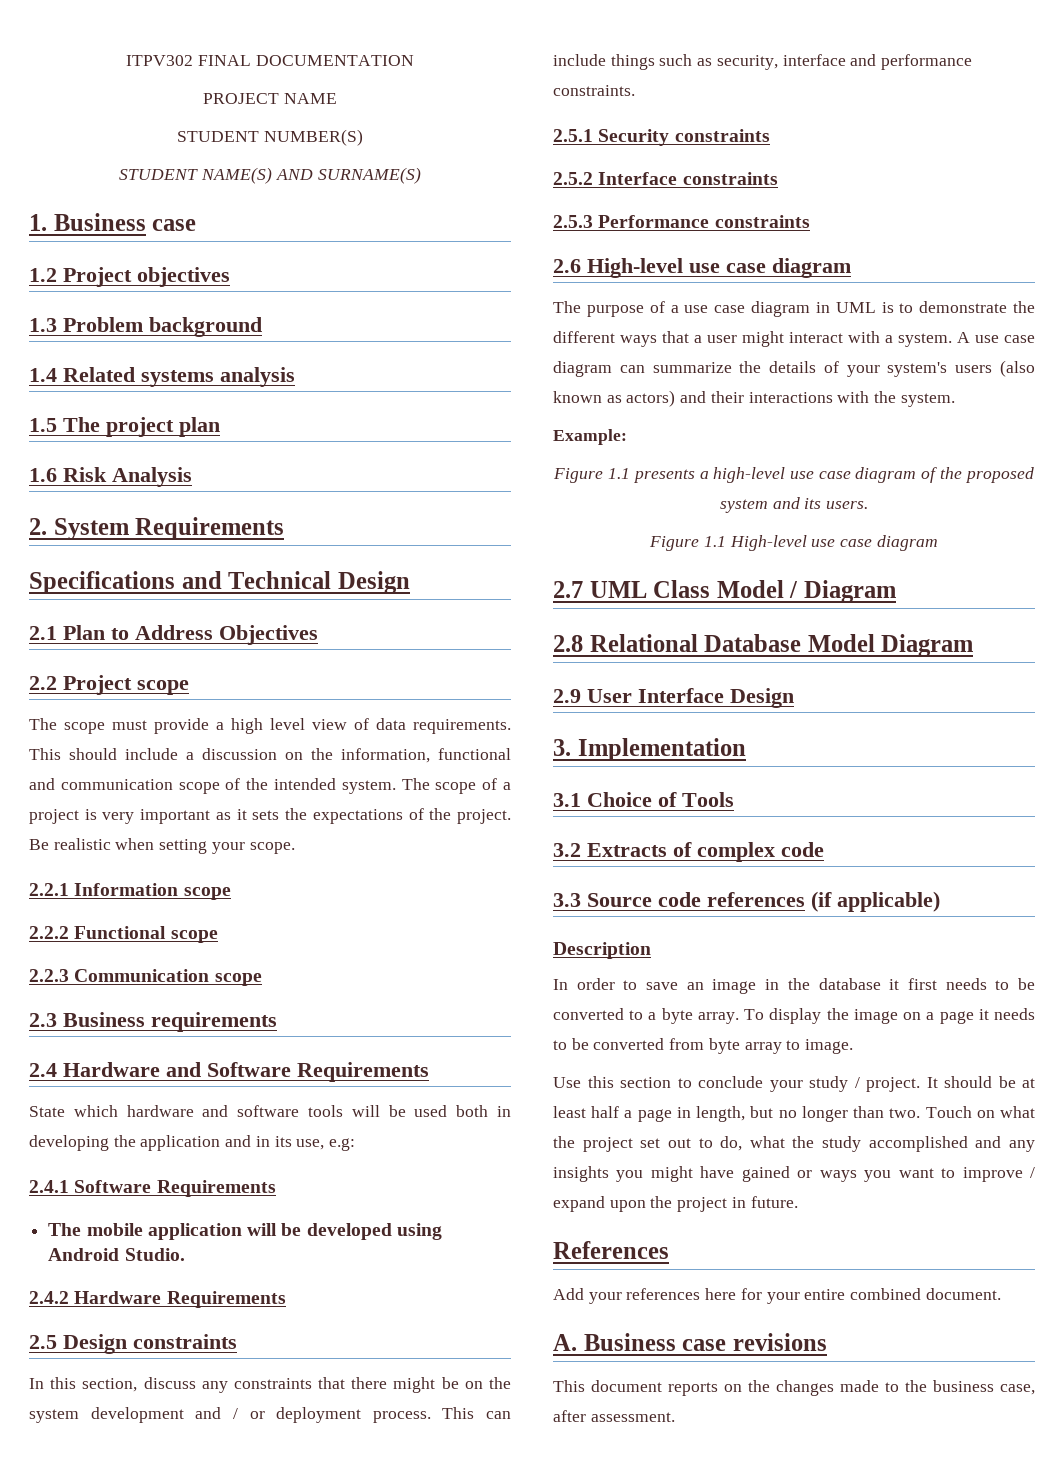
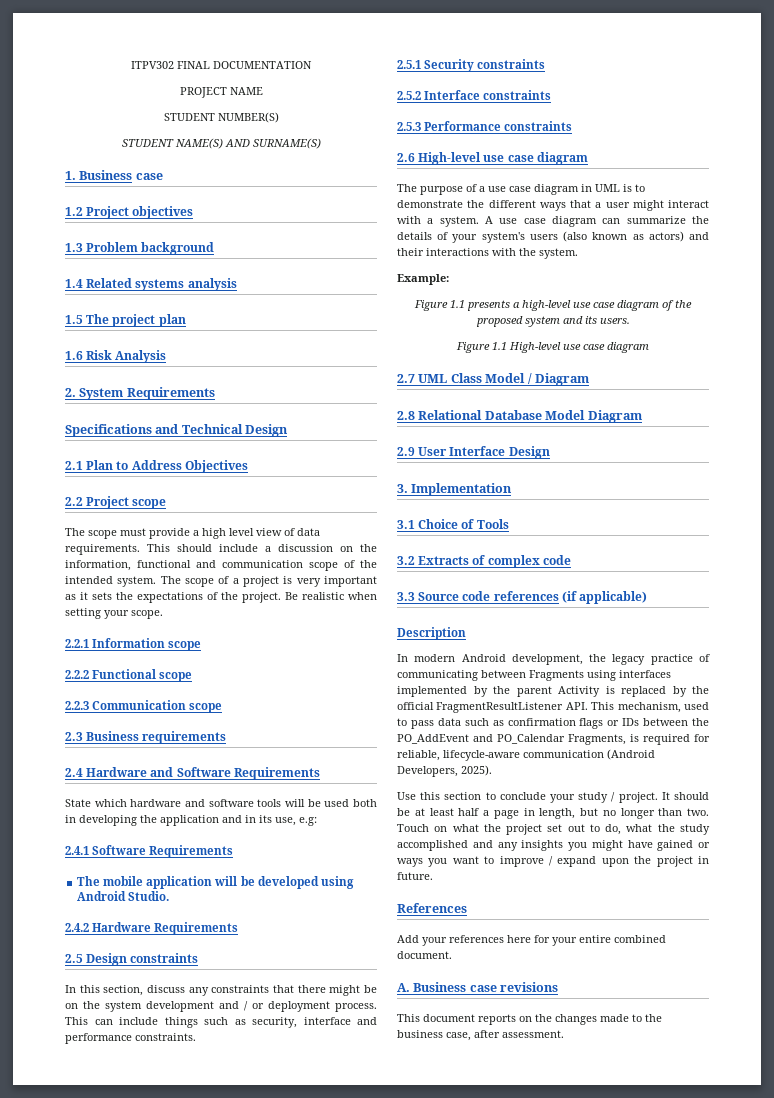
- In order to save an image in the database it first needs to be converted to a byte array. To display the image on a page it needs to be converted from byte array to image.
+ In modern Android development, the legacy practice of communicating between Fragments using interfaces implemented by the parent Activity is replaced by the official FragmentResultListener API. This mechanism, used to pass data such as confirmation flags or IDs between the PO_AddEvent and PO_Calendar Fragments, is required for reliable, lifecycle-aware communication (Android Developers, 2025).

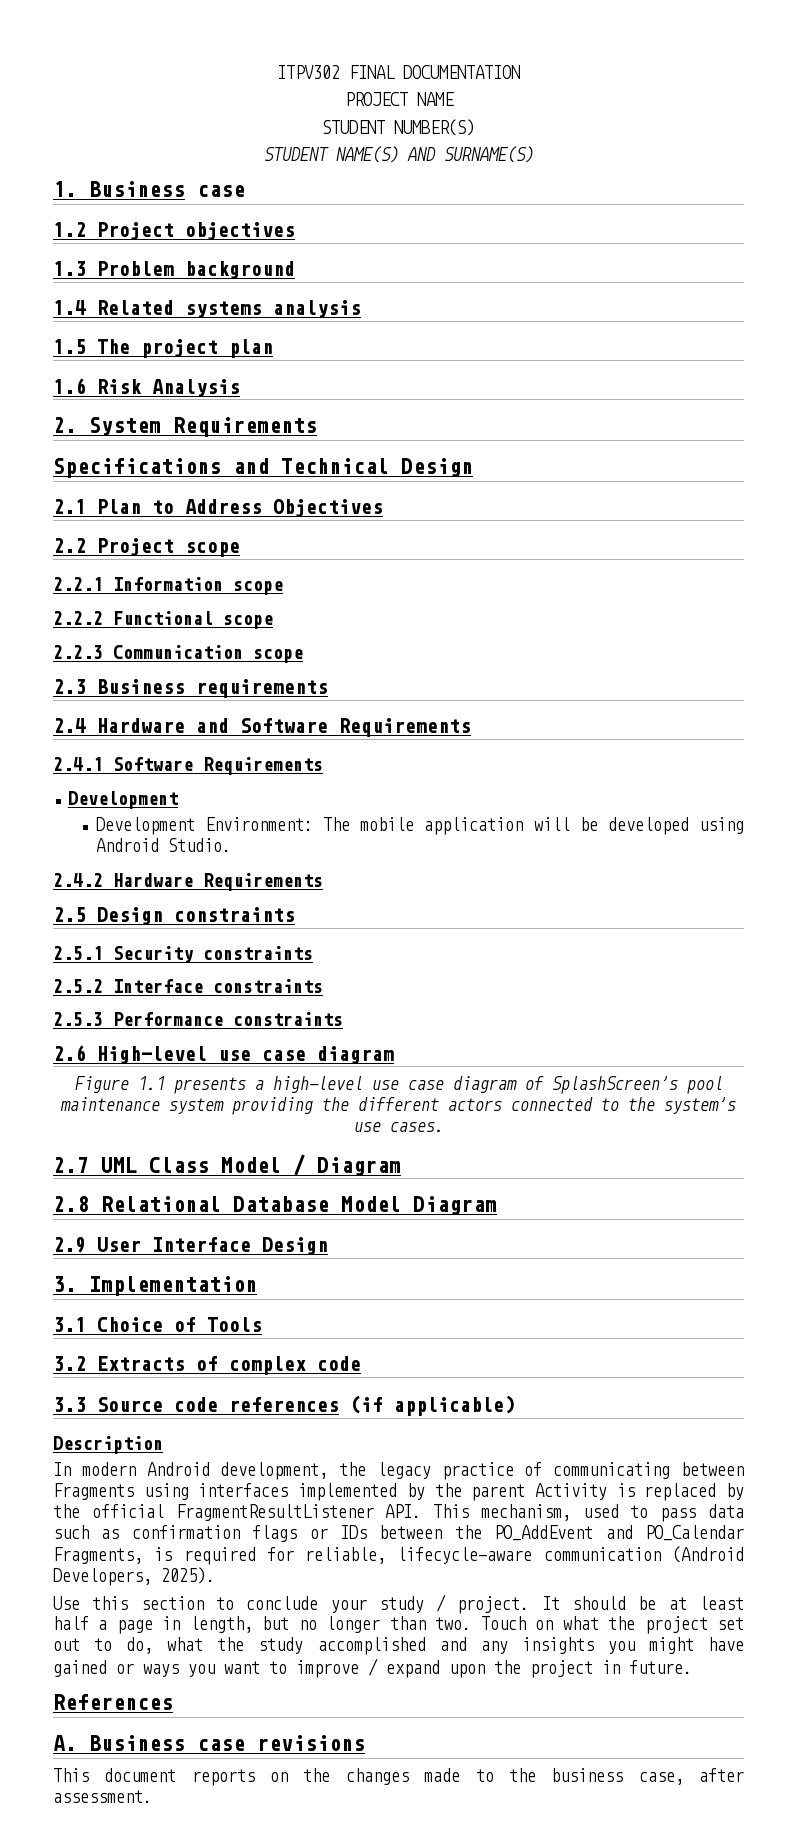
- The scope must provide a high level view of data requirements. This should include a discussion on the information, functional and communication scope of the intended system. The scope of a project is very important as it sets the expectations of the project. Be realistic when setting your scope.
- State which hardware and software tools will be used both in developing the application and in its use, e.g:
  2.4.1 Software Requirements
- The mobile application will be developed using Android Studio.
+ Development
+ Development Environment: The mobile application will be developed using Android Studio.
- In this section, discuss any constraints that there might be on the system development and / or deployment process. This can include things such as security, interface and performance constraints.
- The purpose of a use case diagram in UML is to demonstrate the different ways that a user might interact with a system. A use case diagram can summarize the details of your system's users (also known as actors) and their interactions with the system.
- Example:
- Figure 1.1 presents a high-level use case diagram of the proposed system and its users.
- Figure 1.1 High-level use case diagram
+ Figure 1.1 presents a high-level use case diagram of SplashScreen’s pool maintenance system providing the different actors connected to the system’s use cases.
- Add your references here for your entire combined document.

